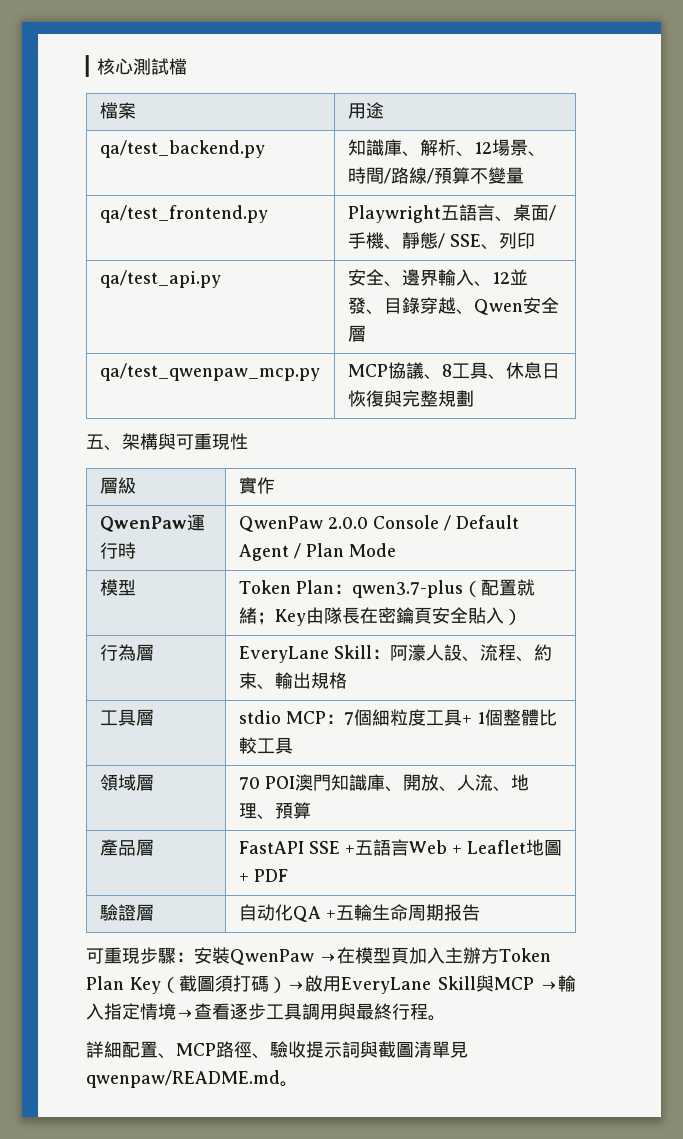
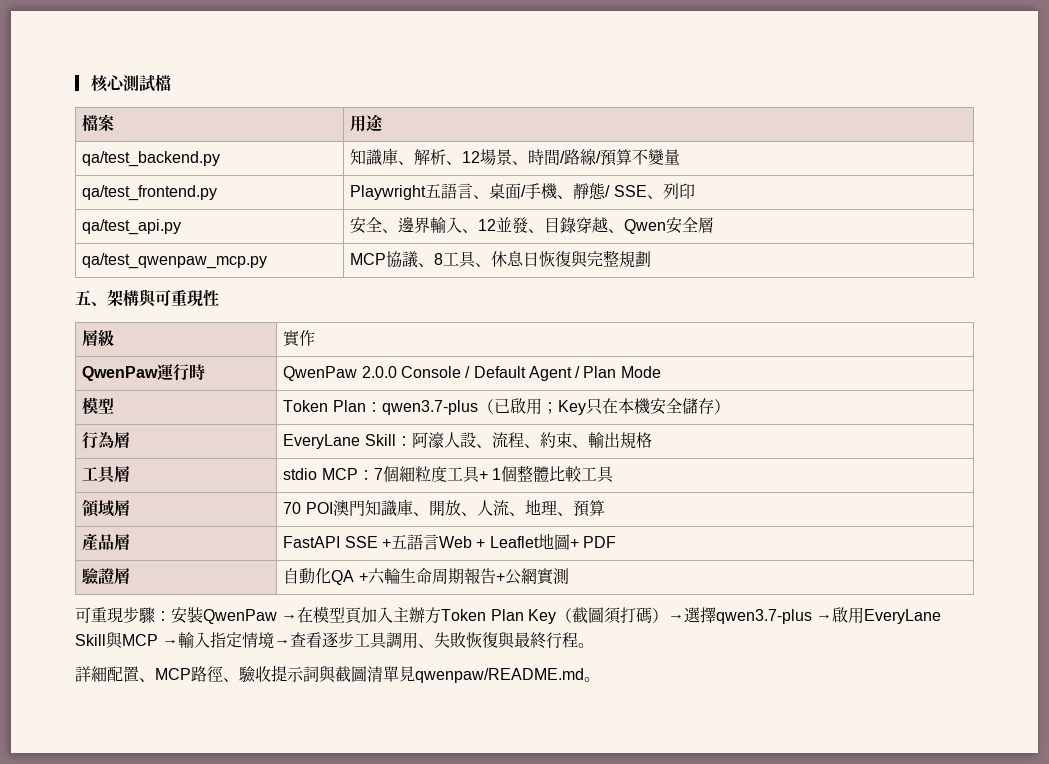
- 模型 | Token Plan：qwen3.7-plus（配置就緒；Key由隊長在密鑰頁安全貼入）
+ 模型 | Token Plan：qwen3.7-plus（已啟用；Key只在本機安全儲存）
- 驗證層 | 自动化QA +五輪生命周期报告
+ 驗證層 | 自動化QA +六輪生命周期報告+公網實測
- 可重現步驟：安裝QwenPaw →在模型頁加入主辦方Token Plan Key（截圖須打碼）→啟用EveryLane Skill與MCP →輸入指定情境→查看逐步工具調用與最終行程。
+ 可重現步驟：安裝QwenPaw →在模型頁加入主辦方Token Plan Key（截圖須打碼）→選擇qwen3.7-plus →啟用EveryLane Skill與MCP →輸入指定情境→查看逐步工具調用、失敗恢復與最終行程。

